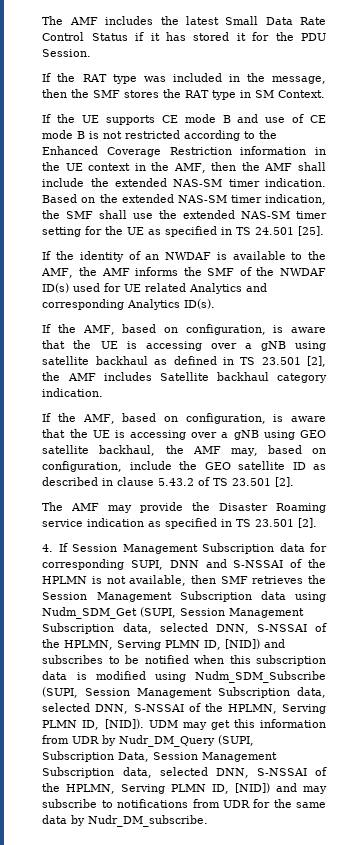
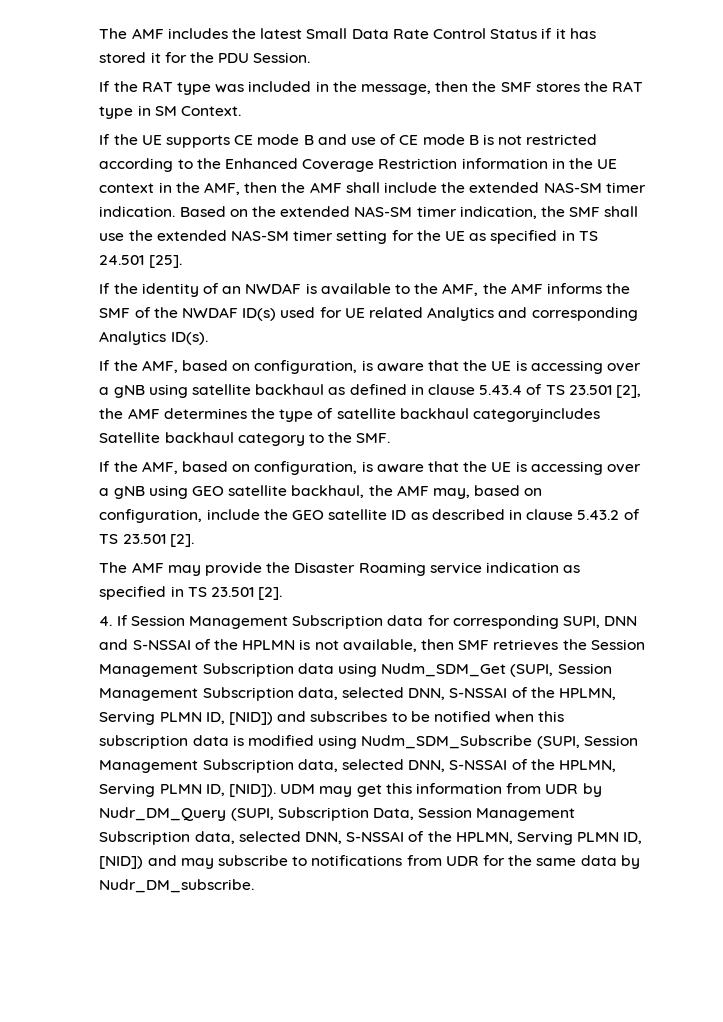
- If the AMF, based on configuration, is aware that the UE is accessing over a gNB using satellite backhaul as defined in TS 23.501 [2], the AMF includes Satellite backhaul category indication.
+ If the AMF, based on configuration, is aware that the UE is accessing over a gNB using satellite backhaul as defined in clause 5.43.4 of TS 23.501 [2], the AMF determines the type of satellite backhaul categoryincludes Satellite backhaul category to the SMF.

